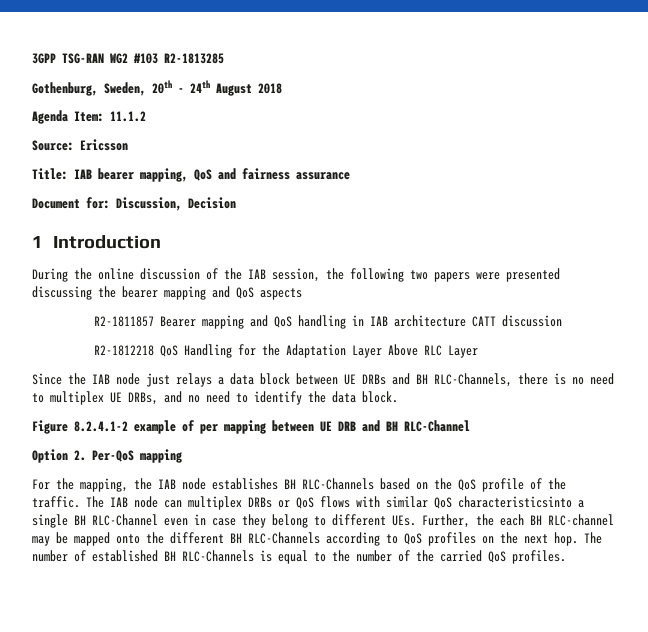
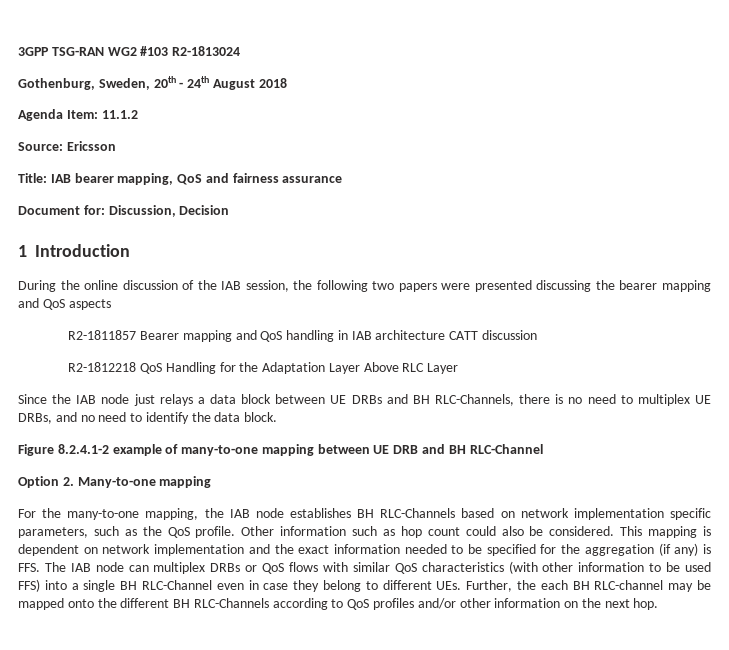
- 3GPP TSG-RAN WG2 #103 R2-1813285
+ 3GPP TSG-RAN WG2 #103 R2-1813024
- Figure 8.2.4.1-2 example of per mapping between UE DRB and BH RLC-Channel
+ Figure 8.2.4.1-2 example of many-to-one mapping between UE DRB and BH RLC-Channel
- Option 2. Per-QoS mapping
+ Option 2. Many-to-one mapping
- For the mapping, the IAB node establishes BH RLC-Channels based on the QoS profile of the traffic. The IAB node can multiplex DRBs or QoS flows with similar QoS characteristicsinto a single BH RLC-Channel even in case they belong to different UEs. Further, the each BH RLC-channel may be mapped onto the different BH RLC-Channels according to QoS profiles on the next hop. The number of established BH RLC-Channels is equal to the number of the carried QoS profiles.
+ For the many-to-one mapping, the IAB node establishes BH RLC-Channels based on network implementation specific parameters, such as the QoS profile. Other information such as hop count could also be considered. This mapping is dependent on network implementation and the exact information needed to be specified for the aggregation (if any) is FFS. The IAB node can multiplex DRBs or QoS flows with similar QoS characteristics (with other information to be used FFS) into a single BH RLC-Channel even in case they belong to different UEs. Further, the each BH RLC-channel may be mapped onto the different BH RLC-Channels according to QoS profiles and/or other information on the next hop.

